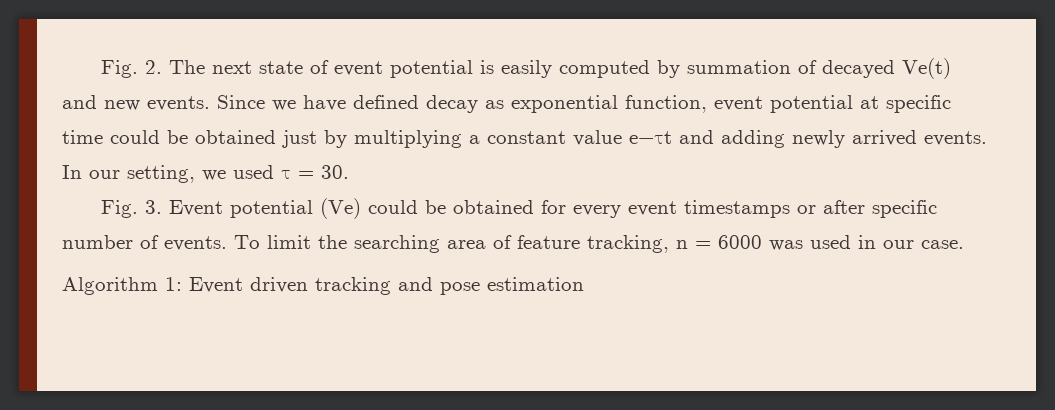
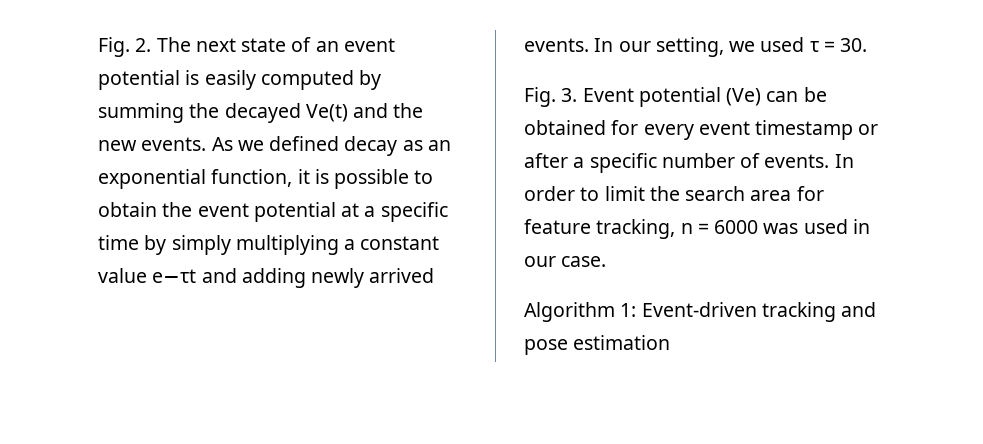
- Fig. 2. The next state of event potential is easily computed by summation of decayed Ve(t) and new events.
+ Fig. 2. The next state of an event potential is easily computed by summing the decayed Ve(t) and the new events.
- Since we have defined decay as exponential function, event potential at specific time could be obtained just by multiplying a constant value e−τt and adding newly arrived events.
+ As we defined decay as an exponential function, it is possible to obtain the event potential at a specific time by simply multiplying a constant value e−τt and adding newly arrived events.
- Fig. 3. Event potential (Ve) could be obtained for every event timestamps or after specific number of events.
+ Fig. 3. Event potential (Ve) can be obtained for every event timestamp or after a specific number of events.
- To limit the searching area of feature tracking, n = 6000 was used in our case.
+ In order to limit the search area for feature tracking, n = 6000 was used in our case.
- Algorithm 1: Event driven tracking and pose estimation
+ Algorithm 1: Event-driven tracking and pose estimation

